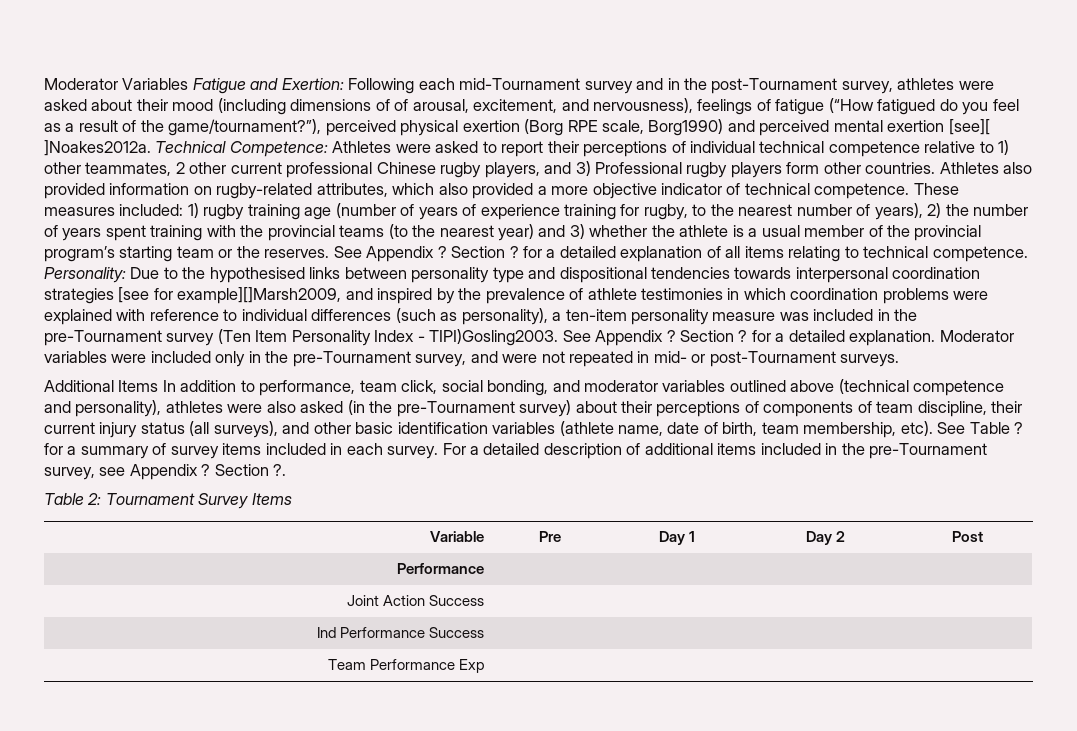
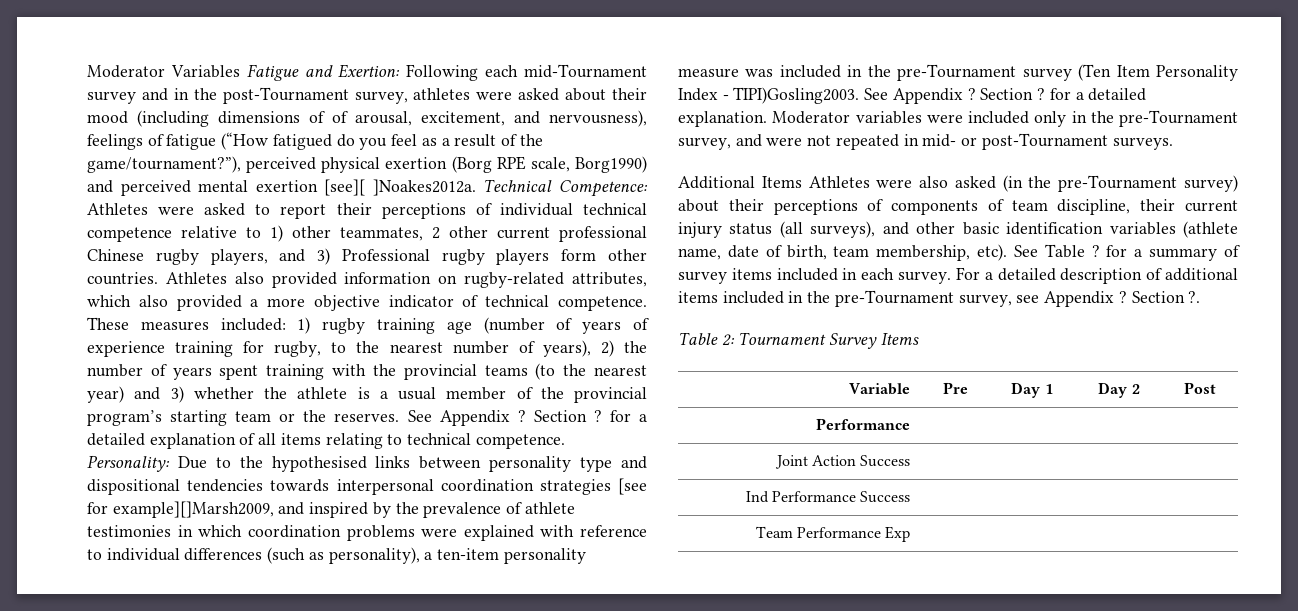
- Additional Items In addition to performance, team click, social bonding, and moderator variables outlined above (technical competence and personality), athletes were also asked (in the pre-Tournament survey) about their perceptions of components of team discipline, their current injury status (all surveys), and other basic identification variables (athlete name, date of birth, team membership, etc).
+ Additional Items Athletes were also asked (in the pre-Tournament survey) about their perceptions of components of team discipline, their current injury status (all surveys), and other basic identification variables (athlete name, date of birth, team membership, etc).

